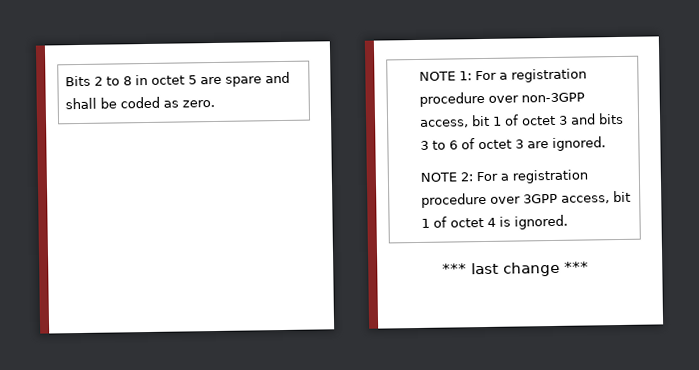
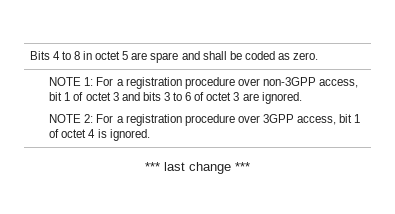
- Bits 2 to 8 in octet 5 are spare and shall be coded as zero.
+ Bits 4 to 8 in octet 5 are spare and shall be coded as zero.

